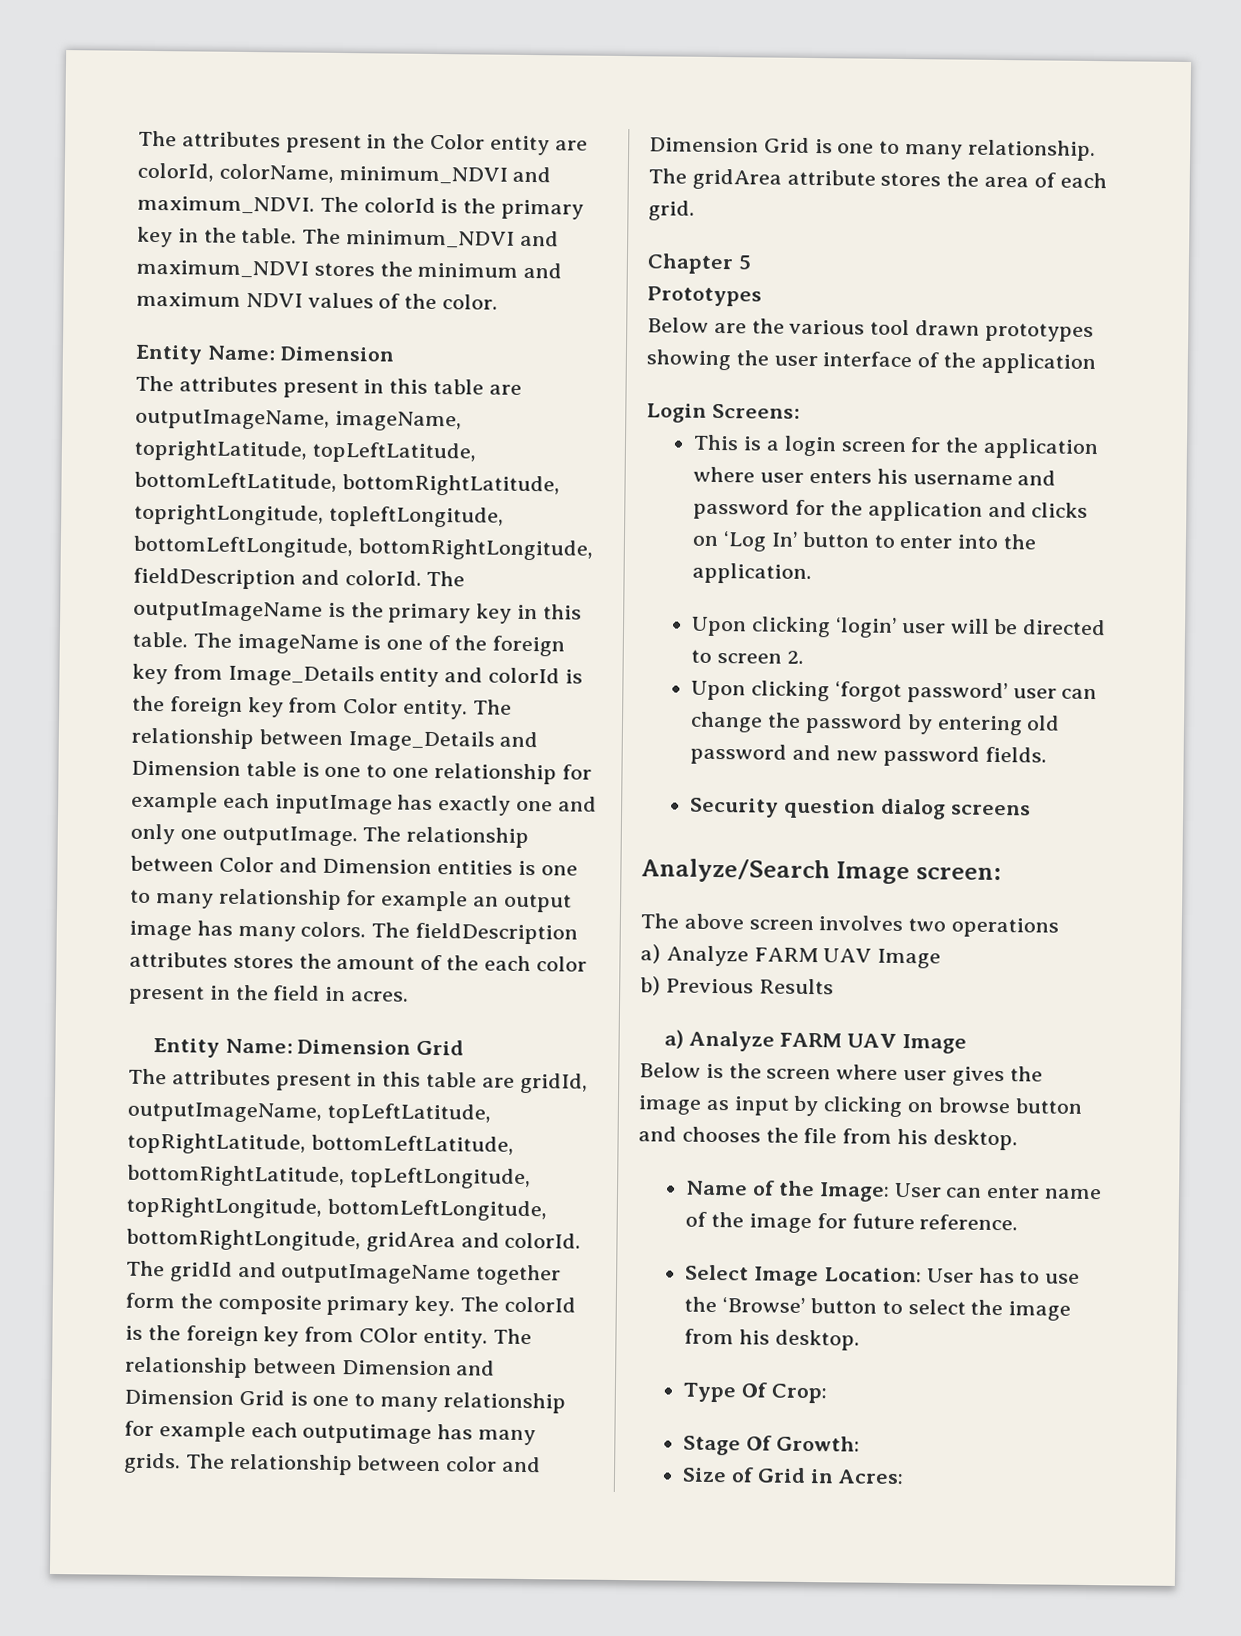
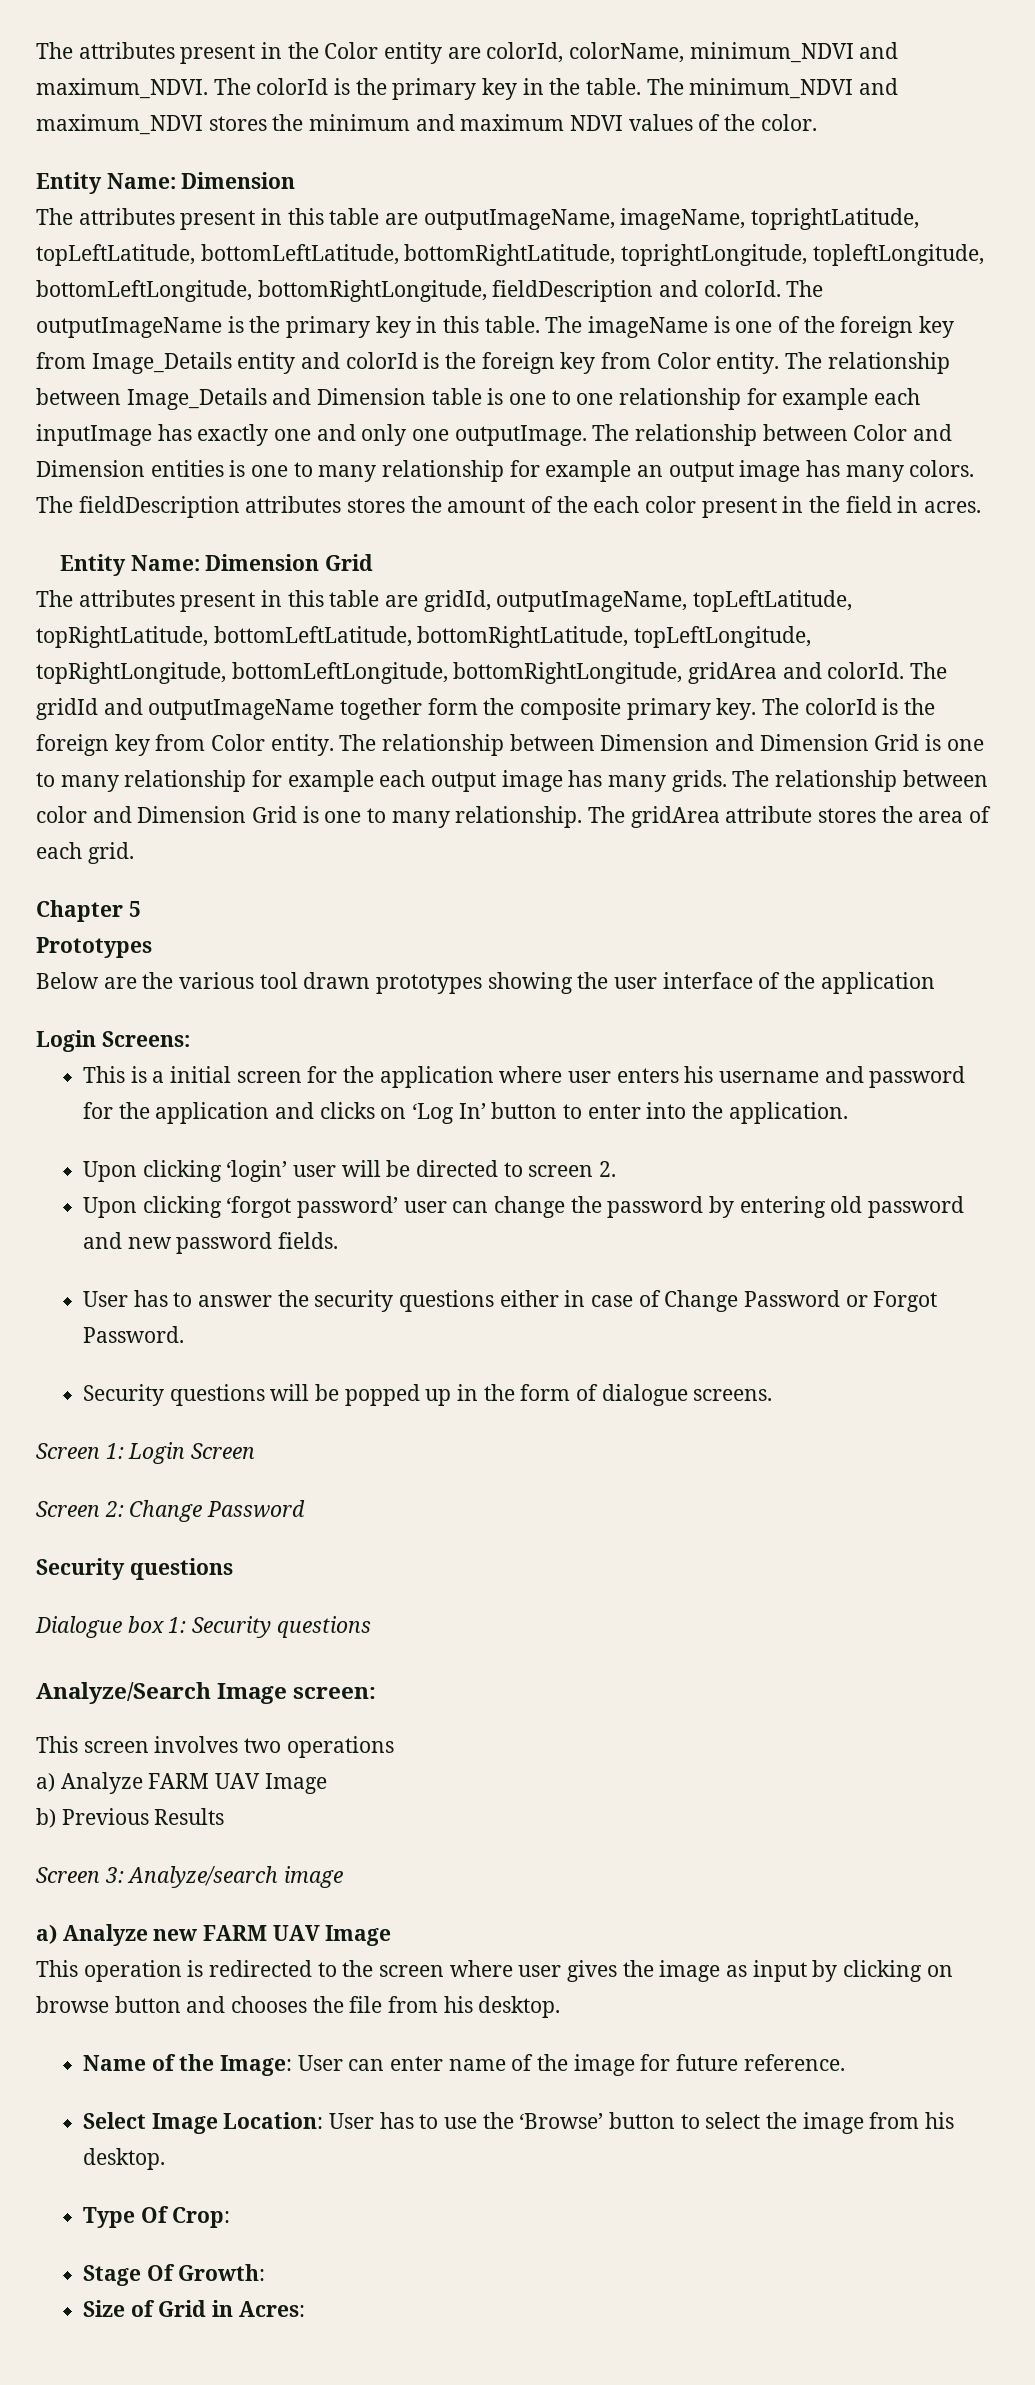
- The colorId is the foreign key from COlor entity.
+ The colorId is the foreign key from Color entity.
- The relationship between Dimension and Dimension Grid is one to many relationship for example each outputimage has many grids.
+ The relationship between Dimension and Dimension Grid is one to many relationship for example each output image has many grids.
- This is a login screen for the application where user enters his username and password for the application and clicks on ‘Log In’ button to enter into the application.
+ This is a initial screen for the application where user enters his username and password for the application and clicks on ‘Log In’ button to enter into the application.
- Security question dialog screens
+ User has to answer the security questions either in case of Change Password or Forgot Password.
+ Security questions will be popped up in the form of dialogue screens.
+ Screen 1: Login Screen
+ Screen 2: Change Password
+ Security questions
+ Dialogue box 1: Security questions
- The above screen involves two operations
+ This screen involves two operations
  b) Previous Results
- a) Analyze FARM UAV Image
- Below is the screen where user gives the image as input by clicking on browse button and chooses the file from his desktop.
+ Screen 3: Analyze/search image
+ a) Analyze new FARM UAV Image
+ This operation is redirected to the screen where user gives the image as input by clicking on browse button and chooses the file from his desktop.

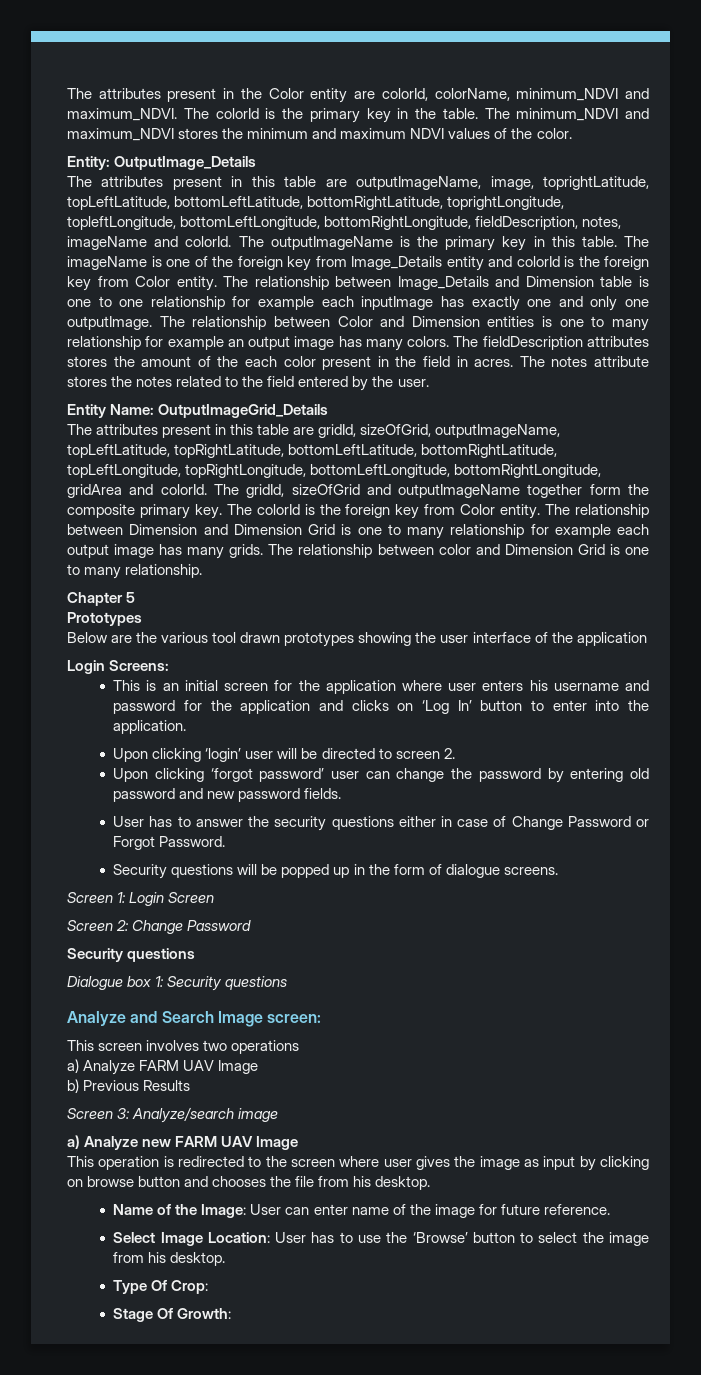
  The minimum_NDVI and maximum_NDVI stores the minimum and maximum NDVI values of the color.
- Entity Name: Dimension
+ Entity: OutputImage_Details
- The attributes present in this table are outputImageName, imageName, toprightLatitude, topLeftLatitude, bottomLeftLatitude, bottomRightLatitude, toprightLongitude, topleftLongitude, bottomLeftLongitude, bottomRightLongitude, fieldDescription and colorId.
+ The attributes present in this table are outputImageName, image, toprightLatitude, topLeftLatitude, bottomLeftLatitude, bottomRightLatitude, toprightLongitude, topleftLongitude, bottomLeftLongitude, bottomRightLongitude, fieldDescription, notes, imageName and colorId.
- The fieldDescription attributes stores the amount of the each color present in the field in acres.
- Entity Name: Dimension Grid
+ The fieldDescription attributes stores the amount of the each color present in the field in acres. The notes attribute stores the notes related to the field entered by the user.
+ Entity Name: OutputImageGrid_Details
- The attributes present in this table are gridId, outputImageName, topLeftLatitude, topRightLatitude, bottomLeftLatitude, bottomRightLatitude, topLeftLongitude, topRightLongitude, bottomLeftLongitude, bottomRightLongitude, gridArea and colorId.
+ The attributes present in this table are gridId, sizeOfGrid, outputImageName, topLeftLatitude, topRightLatitude, bottomLeftLatitude, bottomRightLatitude, topLeftLongitude, topRightLongitude, bottomLeftLongitude, bottomRightLongitude, gridArea and colorId.
- The gridId and outputImageName together form the composite primary key.
+ The gridId, sizeOfGrid and outputImageName together form the composite primary key.
- The gridArea attribute stores the area of each grid.
- This is a initial screen for the application where user enters his username and password for the application and clicks on ‘Log In’ button to enter into the application.
+ This is an initial screen for the application where user enters his username and password for the application and clicks on ‘Log In’ button to enter into the application.
- Analyze/Search Image screen:
+ Analyze and Search Image screen:
- Size of Grid in Acres:

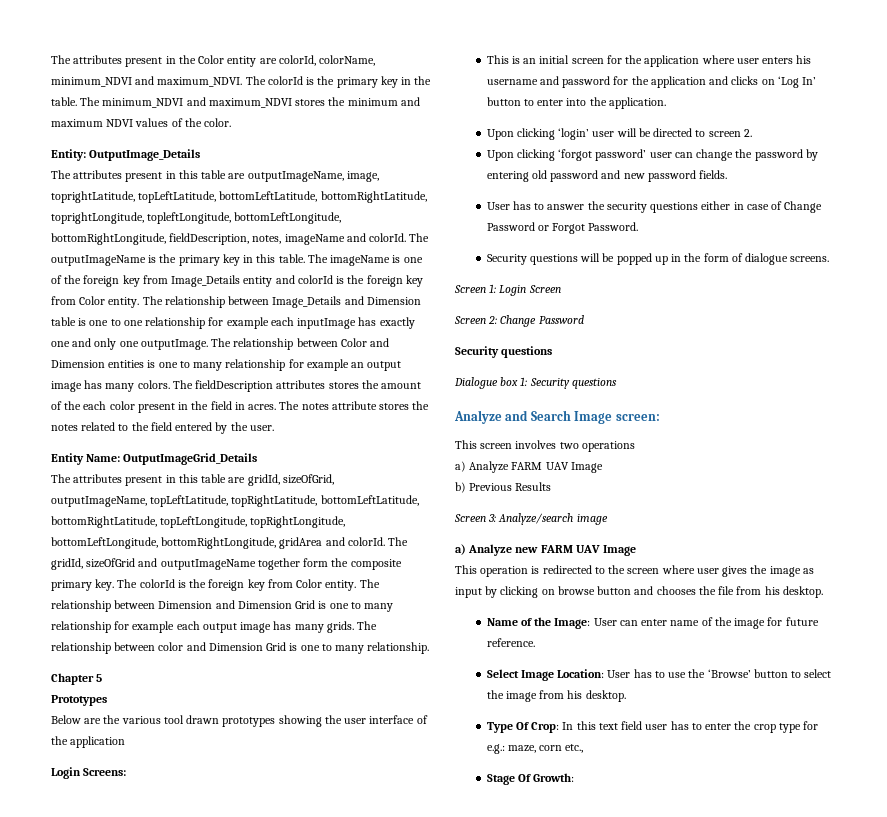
- Type Of Crop:
+ Type Of Crop: In this text field user has to enter the crop type for e.g.: maze, corn etc.,

